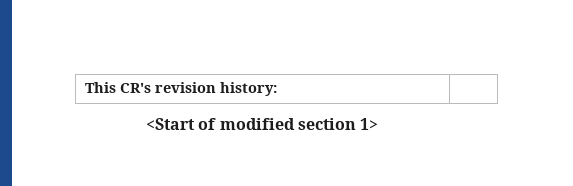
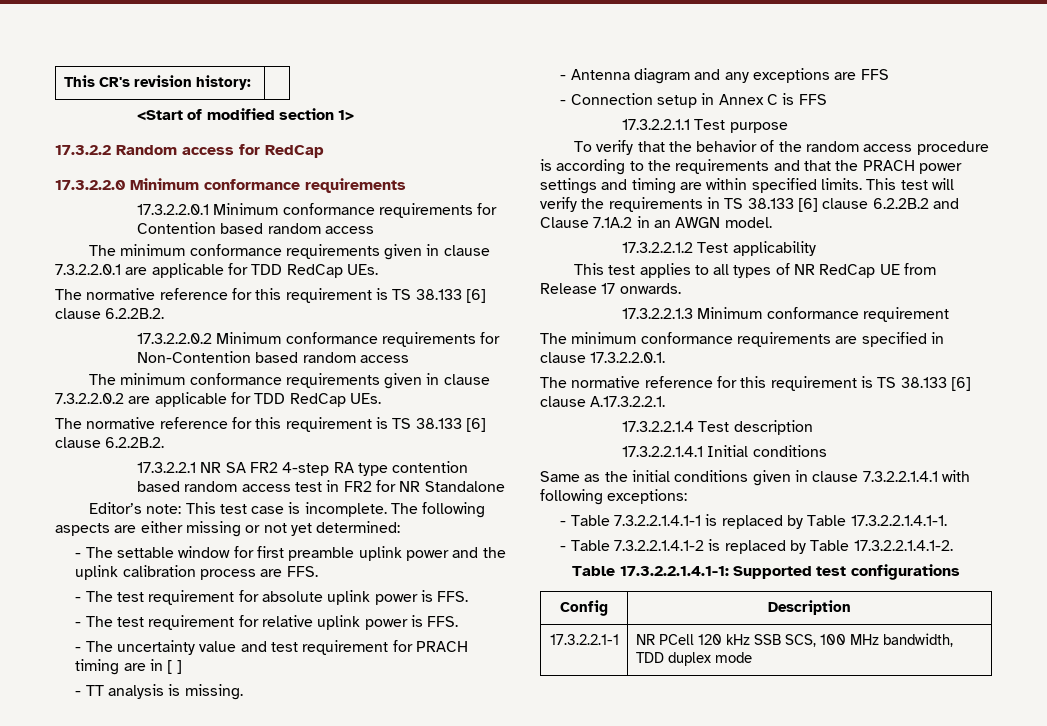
+ 17.3.2.2 Random access for RedCap
+ 17.3.2.2.0 Minimum conformance requirements
+ 17.3.2.2.0.1 Minimum conformance requirements for Contention based random access
+ The minimum conformance requirements given in clause 7.3.2.2.0.1 are applicable for TDD RedCap UEs.
+ The normative reference for this requirement is TS 38.133 [6] clause 6.2.2B.2.
+ 17.3.2.2.0.2 Minimum conformance requirements for Non-Contention based random access
+ The minimum conformance requirements given in clause 7.3.2.2.0.2 are applicable for TDD RedCap UEs.
+ The normative reference for this requirement is TS 38.133 [6] clause 6.2.2B.2.
+ 17.3.2.2.1 NR SA FR2 4-step RA type contention based random access test in FR2 for NR Standalone
+ Editor’s note: This test case is incomplete. The following aspects are either missing or not yet determined:
+ - The settable window for first preamble uplink power and the uplink calibration process are FFS.
+ - The test requirement for absolute uplink power is FFS.
+ - The test requirement for relative uplink power is FFS.
+ - The uncertainty value and test requirement for PRACH timing are in [ ]
+ - TT analysis is missing.
+ - Antenna diagram and any exceptions are FFS
+ - Connection setup in Annex C is FFS
+ 17.3.2.2.1.1 Test purpose
+ To verify that the behavior of the random access procedure is according to the requirements and that the PRACH power settings and timing are within specified limits. This test will verify the requirements in TS 38.133 [6] clause 6.2.2B.2 and Clause 7.1A.2 in an AWGN model.
+ 17.3.2.2.1.2 Test applicability
+ This test applies to all types of NR RedCap UE from Release 17 onwards.
+ 17.3.2.2.1.3 Minimum conformance requirement
+ The minimum conformance requirements are specified in clause 17.3.2.2.0.1.
+ The normative reference for this requirement is TS 38.133 [6] clause A.17.3.2.2.1.
+ 17.3.2.2.1.4 Test description
+ 17.3.2.2.1.4.1 Initial conditions
+ Same as the initial conditions given in clause 7.3.2.2.1.4.1 with following exceptions:
+ - Table 7.3.2.2.1.4.1-1 is replaced by Table 17.3.2.2.1.4.1-1.
+ - Table 7.3.2.2.1.4.1-2 is replaced by Table 17.3.2.2.1.4.1-2.
+ Table 17.3.2.2.1.4.1-1: Supported test configurations
+ Config | Description
+ 17.3.2.2.1-1 | NR PCell 120 kHz SSB SCS, 100 MHz bandwidth, TDD duplex mode

